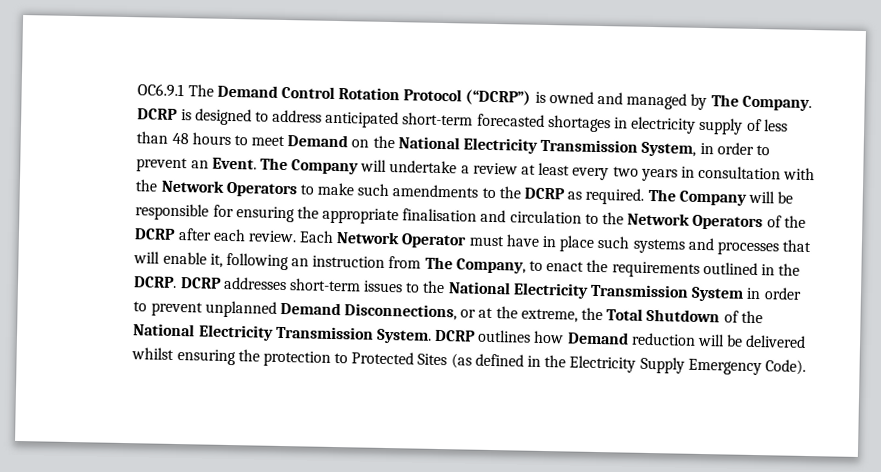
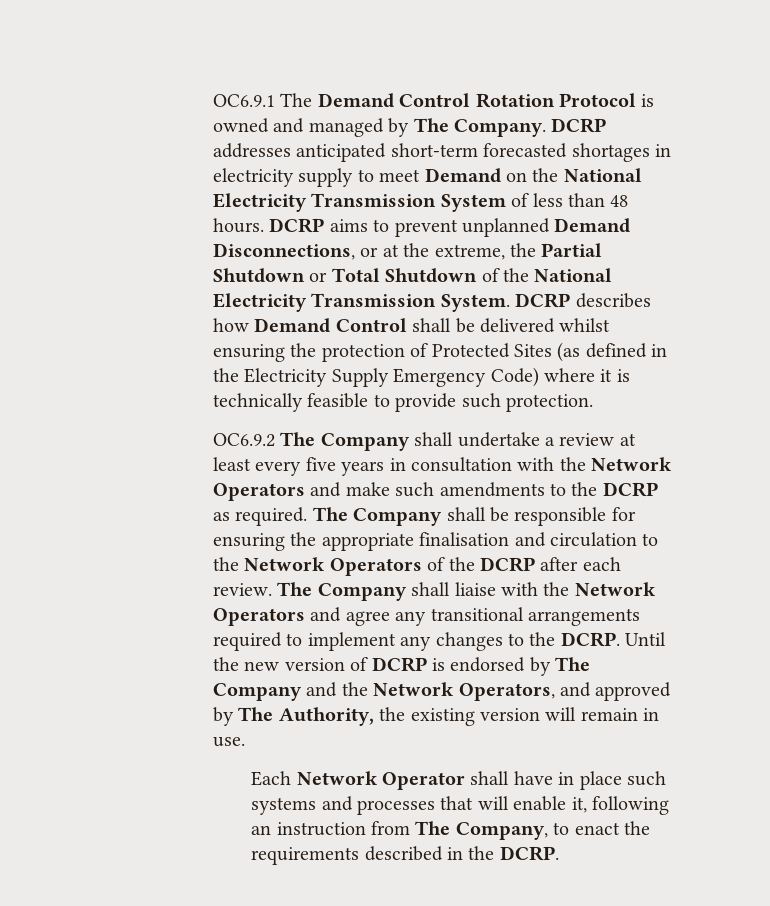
- OC6.9.1 The Demand Control Rotation Protocol (“DCRP”) is owned and managed by The Company.
+ OC6.9.1 The Demand Control Rotation Protocol is owned and managed by The Company.
- DCRP is designed to address anticipated short-term forecasted shortages in electricity supply of less than 48 hours to meet Demand on the National Electricity Transmission System, in order to prevent an Event. The Company will undertake a review at least every two years in consultation with the Network Operators to make such amendments to the DCRP as required.
+ DCRP addresses anticipated short-term forecasted shortages in electricity supply to meet Demand on the National Electricity Transmission System of less than 48 hours. DCRP aims to prevent unplanned Demand Disconnections, or at the extreme, the Partial Shutdown or Total Shutdown of the National Electricity Transmission System. DCRP describes how Demand Control shall be delivered whilst ensuring the protection of Protected Sites (as defined in the Electricity Supply Emergency Code) where it is technically feasible to provide such protection.
+ OC6.9.2 The Company shall undertake a review at least every five years in consultation with the Network Operators and make such amendments to the DCRP as required.
- The Company will be responsible for ensuring the appropriate finalisation and circulation to the Network Operators of the DCRP after each review. Each Network Operator must have in place such systems and processes that will enable it, following an instruction from The Company, to enact the requirements outlined in the DCRP. DCRP addresses short-term issues to the National Electricity Transmission System in order to prevent unplanned Demand Disconnections, or at the extreme, the Total Shutdown of the National Electricity Transmission System. DCRP outlines how Demand reduction will be delivered whilst ensuring the protection to Protected Sites (as defined in the Electricity Supply Emergency Code).
+ The Company shall be responsible for ensuring the appropriate finalisation and circulation to the Network Operators of the DCRP after each review. The Company shall liaise with the Network Operators and agree any transitional arrangements required to implement any changes to the DCRP. Until the new version of DCRP is endorsed by The Company and the Network Operators, and approved by The Authority, the existing version will remain in use.
+ Each Network Operator shall have in place such systems and processes that will enable it, following an instruction from The Company, to enact the requirements described in the DCRP.

